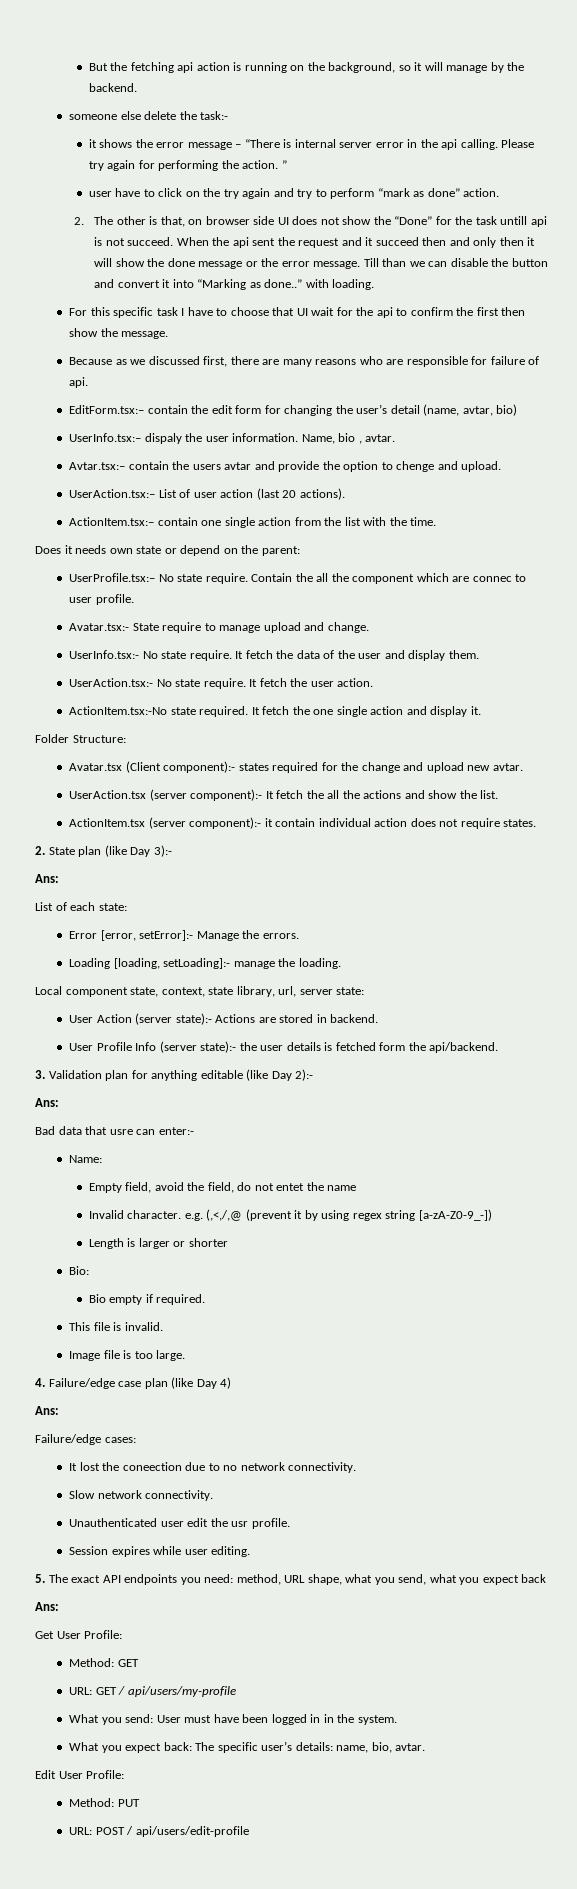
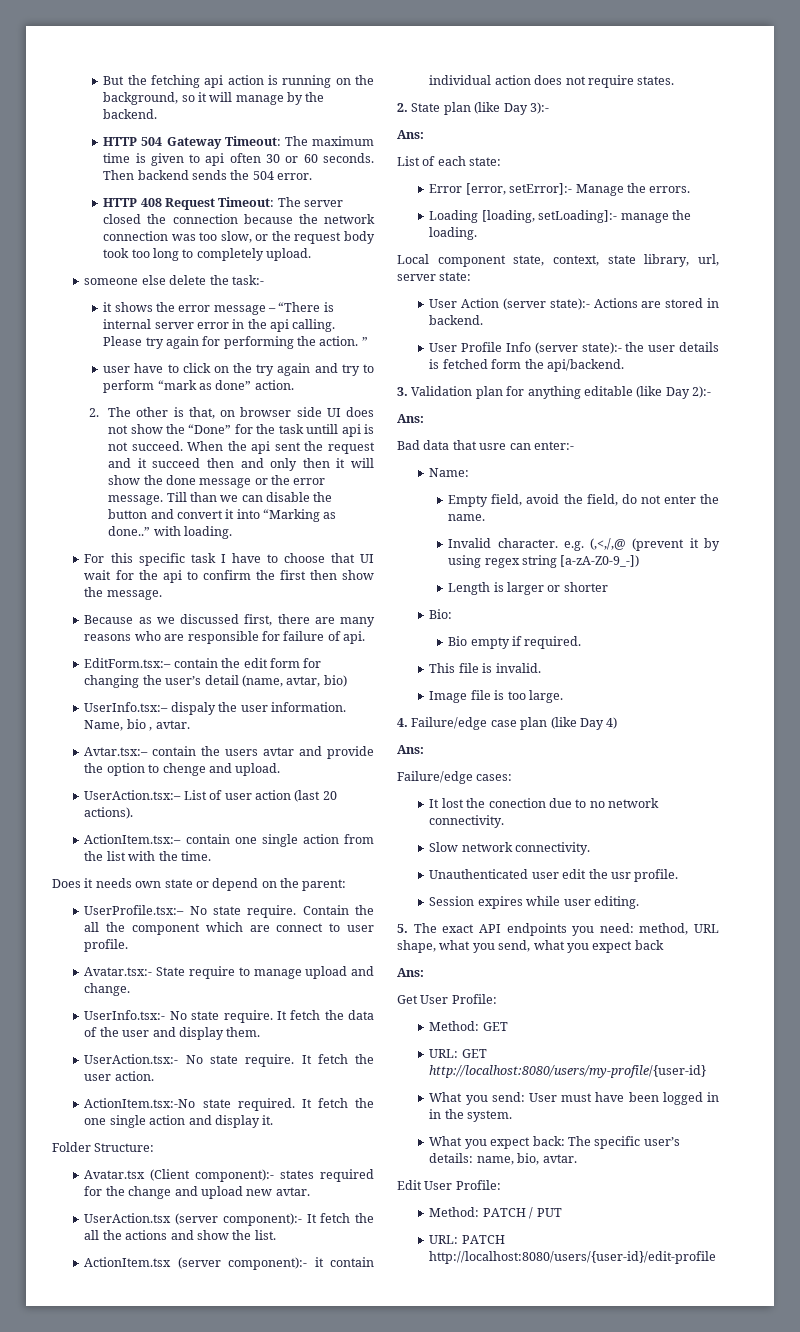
+ HTTP 504 Gateway Timeout: The maximum time is given to api often 30 or 60 seconds. Then backend sends the 504 error.
+ HTTP 408 Request Timeout: The server closed the connection because the network connection was too slow, or the request body took too long to completely upload.
- Contain the all the component which are connec to user profile.
+ Contain the all the component which are connect to user profile.
- Empty field, avoid the field, do not entet the name
+ Empty field, avoid the field, do not enter the name.
- It lost the coneection due to no network connectivity.
+ It lost the conection due to no network connectivity.
- URL: GET / api/users/my-profile
+ URL: GET http://localhost:8080/users/my-profile/{user-id}
- Method: PUT
+ Method: PATCH / PUT
- URL: POST / api/users/edit-profile
+ URL: PATCH http://localhost:8080/users/{user-id}/edit-profile

